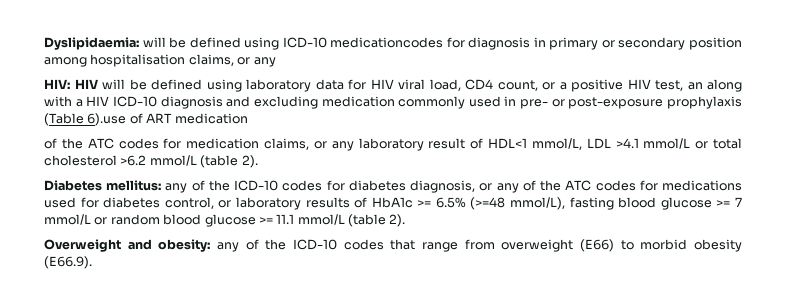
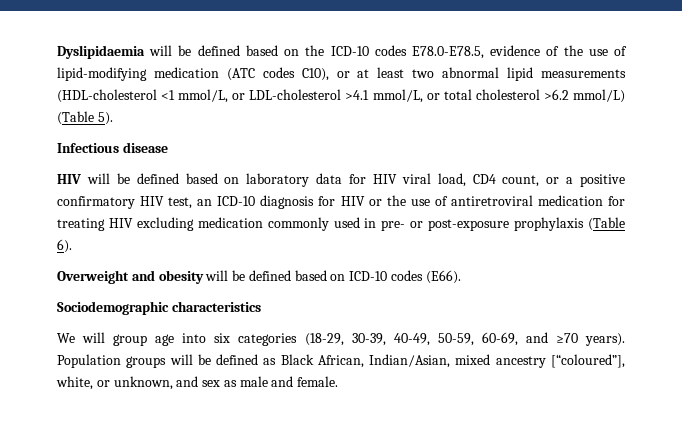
- Dyslipidaemia: will be defined using ICD-10 medicationcodes for diagnosis in primary or secondary position among hospitalisation claims, or any
- HIV: HIV will be defined using laboratory data for HIV viral load, CD4 count, or a positive HIV test, an along with a HIV ICD-10 diagnosis and excluding medication commonly used in pre- or post-exposure prophylaxis (Table 6).use of ART medication
- of the ATC codes for medication claims, or any laboratory result of HDL<1 mmol/L, LDL >4.1 mmol/L or total cholesterol >6.2 mmol/L (table 2).
- Diabetes mellitus: any of the ICD-10 codes for diabetes diagnosis, or any of the ATC codes for medications used for diabetes control, or laboratory results of HbA1c >= 6.5% (>=48 mmol/L), fasting blood glucose >= 7 mmol/L or random blood glucose >= 11.1 mmol/L (table 2).
- Overweight and obesity: any of the ICD-10 codes that range from overweight (E66) to morbid obesity (E66.9).
+ Dyslipidaemia will be defined based on the ICD-10 codes E78.0-E78.5, evidence of the use of lipid-modifying medication (ATC codes C10), or at least two abnormal lipid measurements (HDL-cholesterol <1 mmol/L, or LDL-cholesterol >4.1 mmol/L, or total cholesterol >6.2 mmol/L) (Table 5).
+ Infectious disease
+ HIV will be defined based on laboratory data for HIV viral load, CD4 count, or a positive confirmatory HIV test, an ICD-10 diagnosis for HIV or the use of antiretroviral medication for treating HIV excluding medication commonly used in pre- or post-exposure prophylaxis (Table 6).
+ Overweight and obesity will be defined based on ICD-10 codes (E66).
+ Sociodemographic characteristics
+ We will group age into six categories (18-29, 30-39, 40-49, 50-59, 60-69, and ≥70 years). Population groups will be defined as Black African, Indian/Asian, mixed ancestry [“coloured”], white, or unknown, and sex as male and female.

